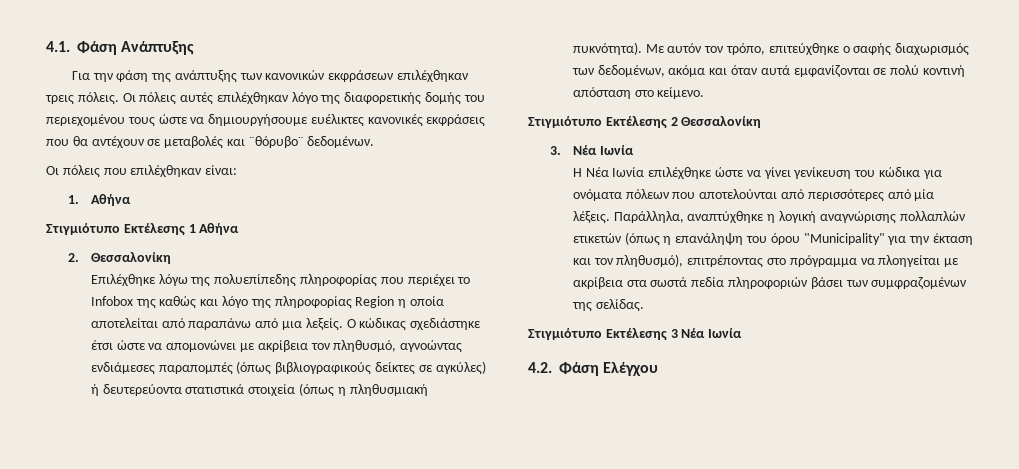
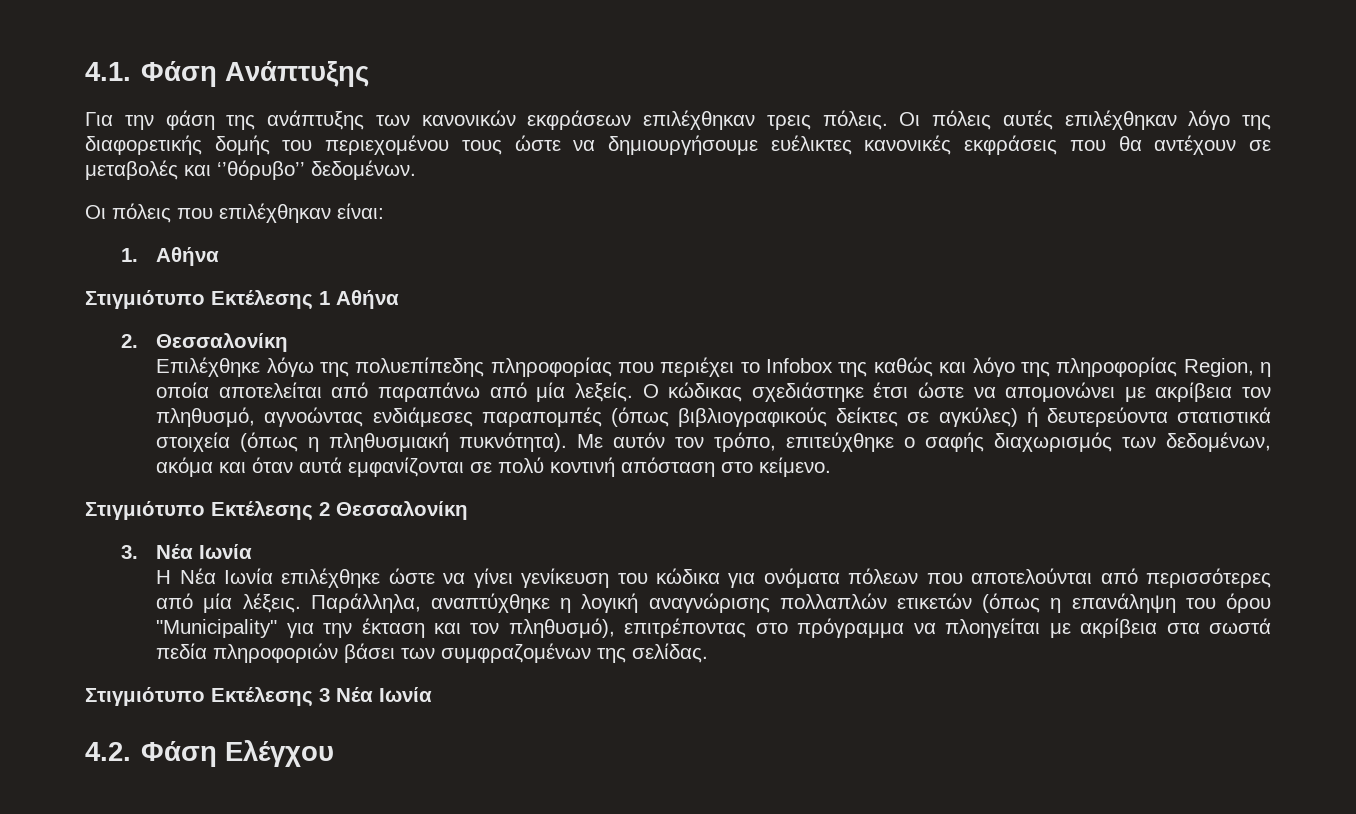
- Οι πόλεις αυτές επιλέχθηκαν λόγο της διαφορετικής δομής του περιεχομένου τους ώστε να δημιουργήσουμε ευέλικτες κανονικές εκφράσεις που θα αντέχουν σε μεταβολές και ¨θόρυβο¨ δεδομένων.
+ Οι πόλεις αυτές επιλέχθηκαν λόγο της διαφορετικής δομής του περιεχομένου τους ώστε να δημιουργήσουμε ευέλικτες κανονικές εκφράσεις που θα αντέχουν σε μεταβολές και ‘’θόρυβο’’ δεδομένων.
- Επιλέχθηκε λόγω της πολυεπίπεδης πληροφορίας που περιέχει το Infobox της καθώς και λόγο της πληροφορίας Region η οποία αποτελείται από παραπάνω από μια λεξείς.
+ Επιλέχθηκε λόγω της πολυεπίπεδης πληροφορίας που περιέχει το Infobox της καθώς και λόγο της πληροφορίας Region, η οποία αποτελείται από παραπάνω από μία λεξείς.

